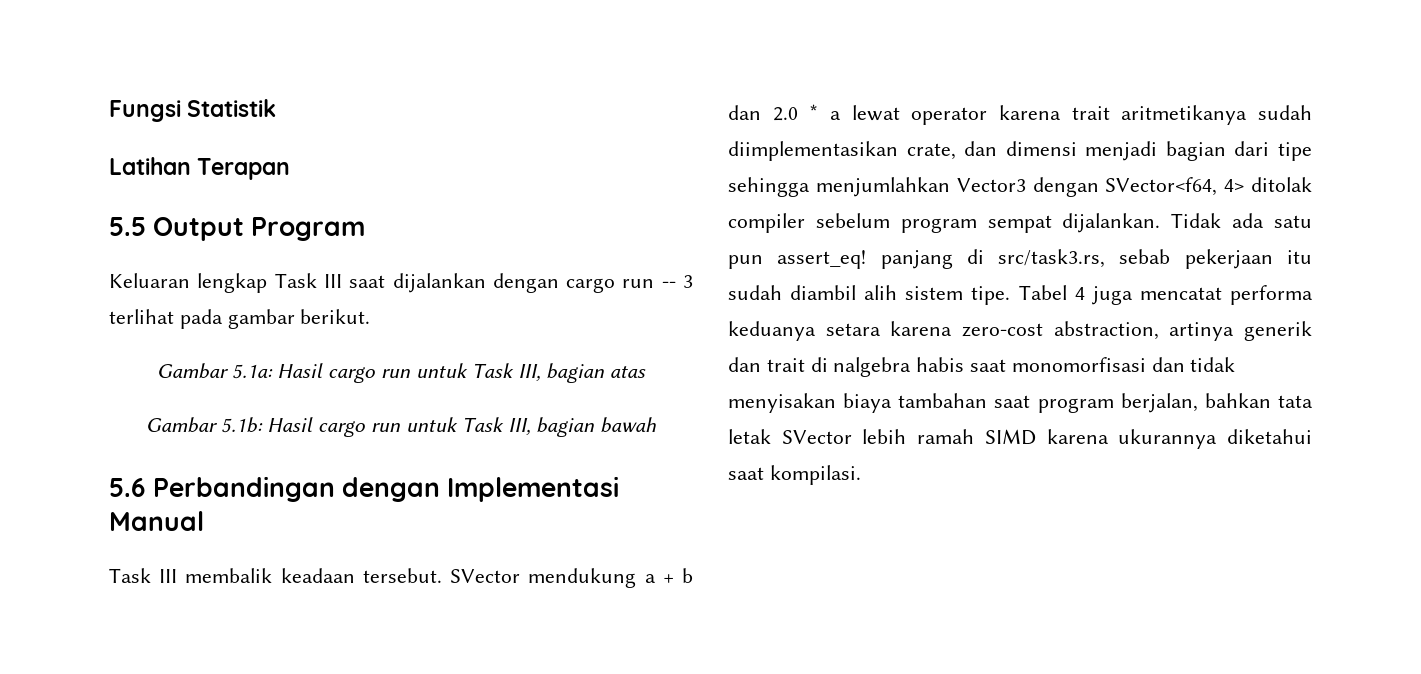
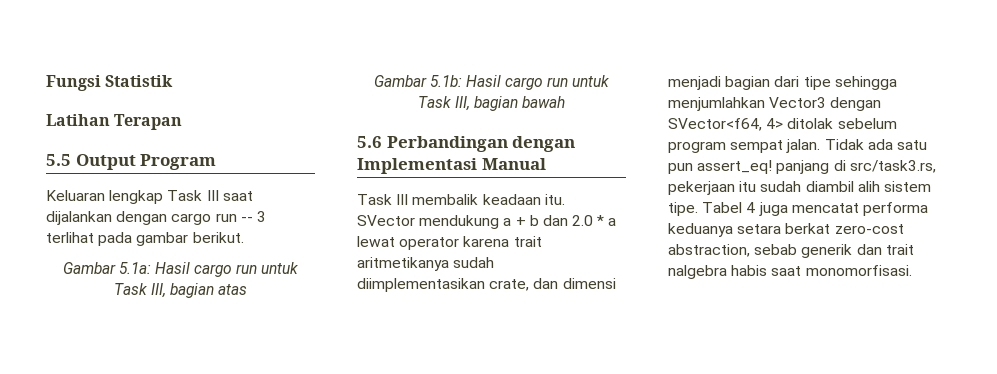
- Task III membalik keadaan tersebut.
+ Task III membalik keadaan itu.
- SVector mendukung a + b dan 2.0 * a lewat operator karena trait aritmetikanya sudah diimplementasikan crate, dan dimensi menjadi bagian dari tipe sehingga menjumlahkan Vector3 dengan SVector<f64, 4> ditolak compiler sebelum program sempat dijalankan.
+ SVector mendukung a + b dan 2.0 * a lewat operator karena trait aritmetikanya sudah diimplementasikan crate, dan dimensi menjadi bagian dari tipe sehingga menjumlahkan Vector3 dengan SVector<f64, 4> ditolak sebelum program sempat jalan.
- Tidak ada satu pun assert_eq! panjang di src/task3.rs, sebab pekerjaan itu sudah diambil alih sistem tipe.
+ Tidak ada satu pun assert_eq! panjang di src/task3.rs, pekerjaan itu sudah diambil alih sistem tipe.
- Tabel 4 juga mencatat performa keduanya setara karena zero-cost abstraction, artinya generik dan trait di nalgebra habis saat monomorfisasi dan tidak menyisakan biaya tambahan saat program berjalan, bahkan tata letak SVector lebih ramah SIMD karena ukurannya diketahui saat kompilasi.
+ Tabel 4 juga mencatat performa keduanya setara berkat zero-cost abstraction, sebab generik dan trait nalgebra habis saat monomorfisasi.

